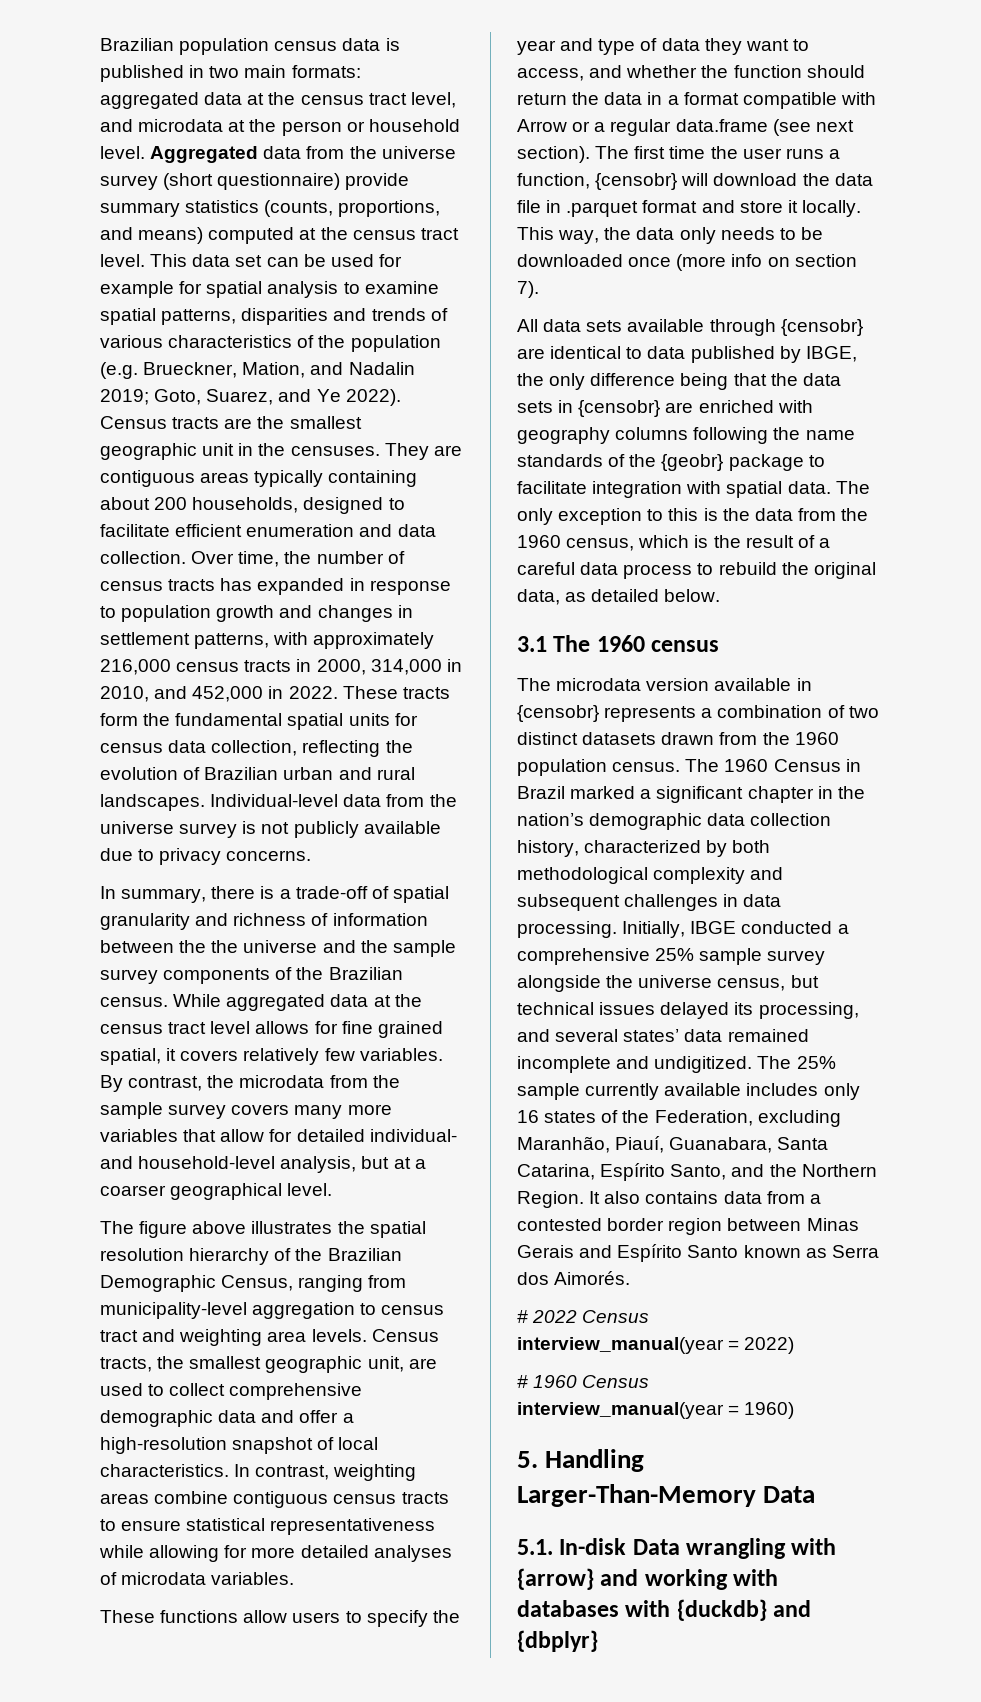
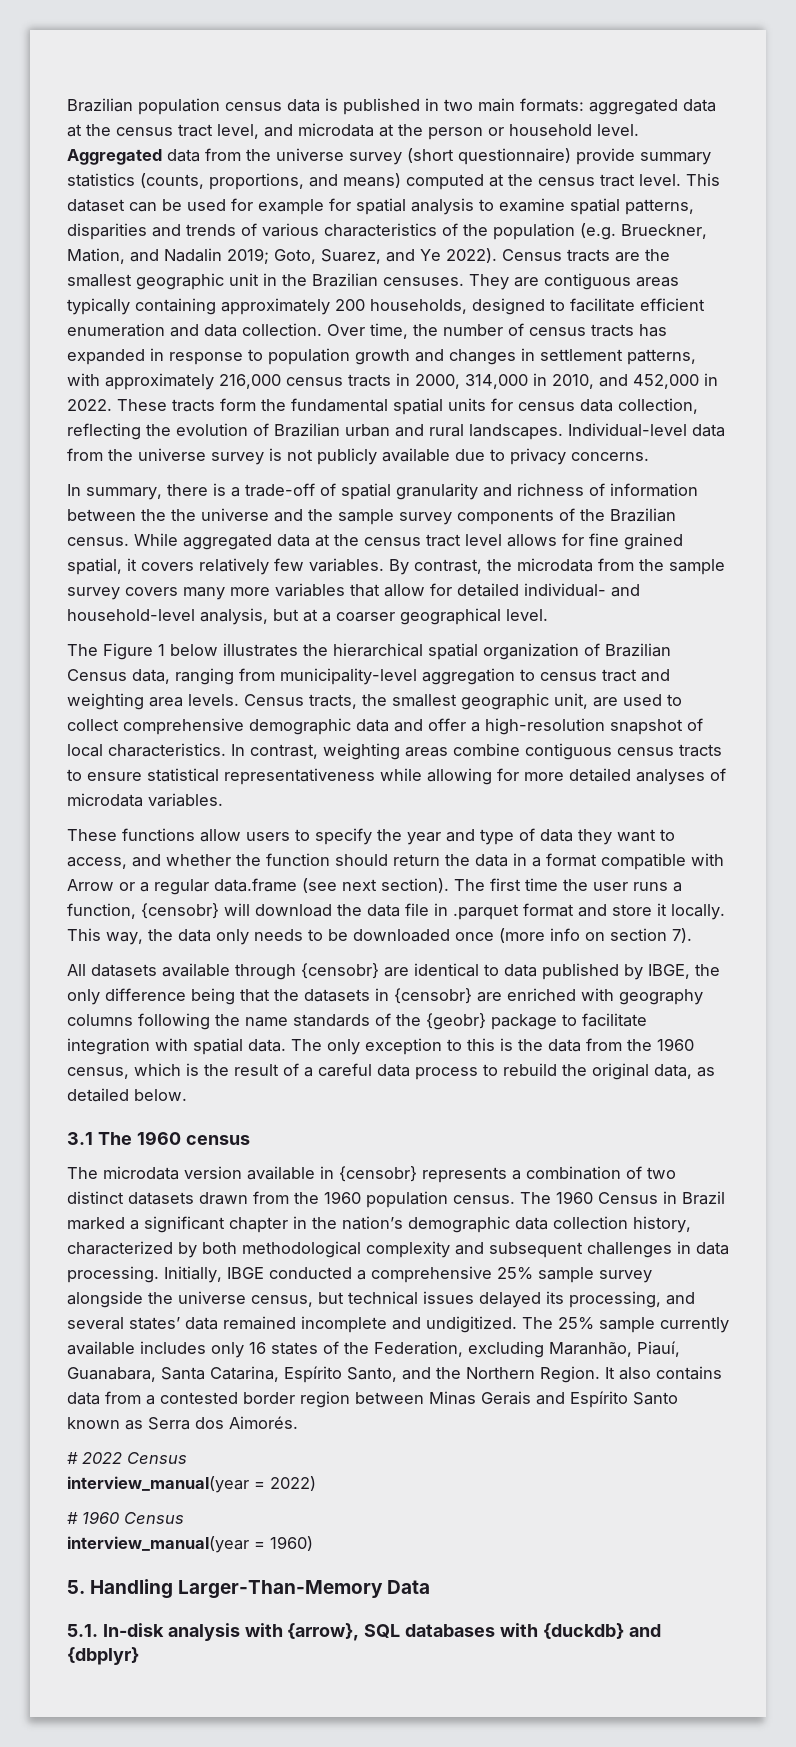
- This data set can be used for example for spatial analysis to examine spatial patterns, disparities and trends of various characteristics of the population (e.g. Brueckner, Mation, and Nadalin 2019; Goto, Suarez, and Ye 2022).
+ This dataset can be used for example for spatial analysis to examine spatial patterns, disparities and trends of various characteristics of the population (e.g. Brueckner, Mation, and Nadalin 2019; Goto, Suarez, and Ye 2022).
- Census tracts are the smallest geographic unit in the censuses.
+ Census tracts are the smallest geographic unit in the Brazilian censuses.
- They are contiguous areas typically containing about 200 households, designed to facilitate efficient enumeration and data collection.
+ They are contiguous areas typically containing approximately 200 households, designed to facilitate efficient enumeration and data collection.
- The figure above illustrates the spatial resolution hierarchy of the Brazilian Demographic Census, ranging from municipality-level aggregation to census tract and weighting area levels.
+ The Figure 1 below illustrates the hierarchical spatial organization of Brazilian Census data, ranging from municipality-level aggregation to census tract and weighting area levels.
- All data sets available through {censobr} are identical to data published by IBGE, the only difference being that the data sets in {censobr} are enriched with geography columns following the name standards of the {geobr} package to facilitate integration with spatial data.
+ All datasets available through {censobr} are identical to data published by IBGE, the only difference being that the datasets in {censobr} are enriched with geography columns following the name standards of the {geobr} package to facilitate integration with spatial data.
- 5.1. In-disk Data wrangling with {arrow} and working with databases with {duckdb} and {dbplyr}
+ 5.1. In-disk analysis with {arrow}, SQL databases with {duckdb} and {dbplyr}

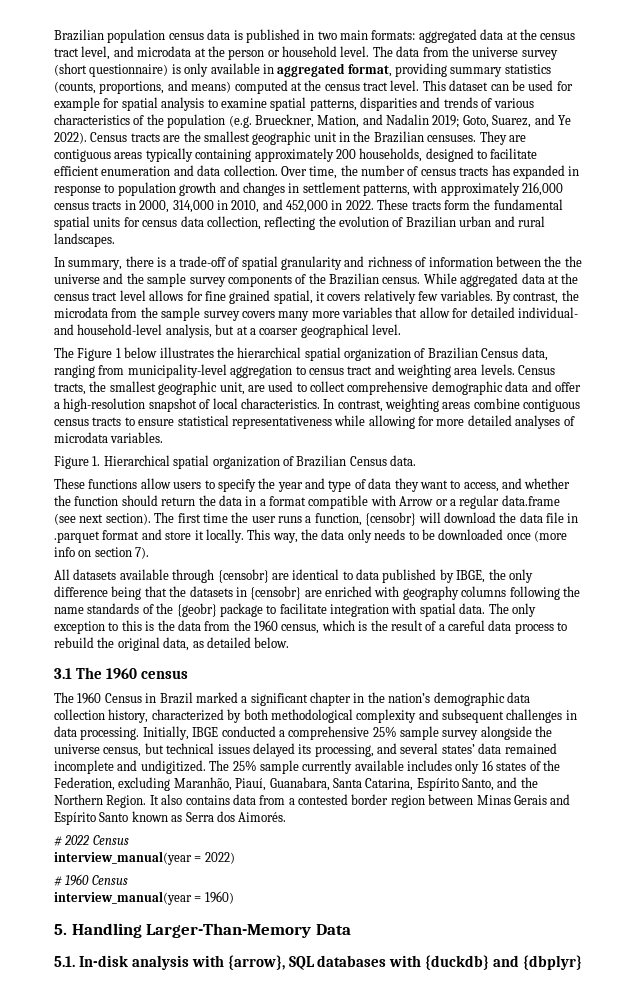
- Aggregated data from the universe survey (short questionnaire) provide summary statistics (counts, proportions, and means) computed at the census tract level.
+ The data from the universe survey (short questionnaire) is only available in aggregated format, providing summary statistics (counts, proportions, and means) computed at the census tract level.
- Individual-level data from the universe survey is not publicly available due to privacy concerns.
+ Figure 1. Hierarchical spatial organization of Brazilian Census data.
- The microdata version available in {censobr} represents a combination of two distinct datasets drawn from the 1960 population census. The 1960 Census in Brazil marked a significant chapter in the nation’s demographic data collection history, characterized by both methodological complexity and subsequent challenges in data processing.
+ The 1960 Census in Brazil marked a significant chapter in the nation’s demographic data collection history, characterized by both methodological complexity and subsequent challenges in data processing.

